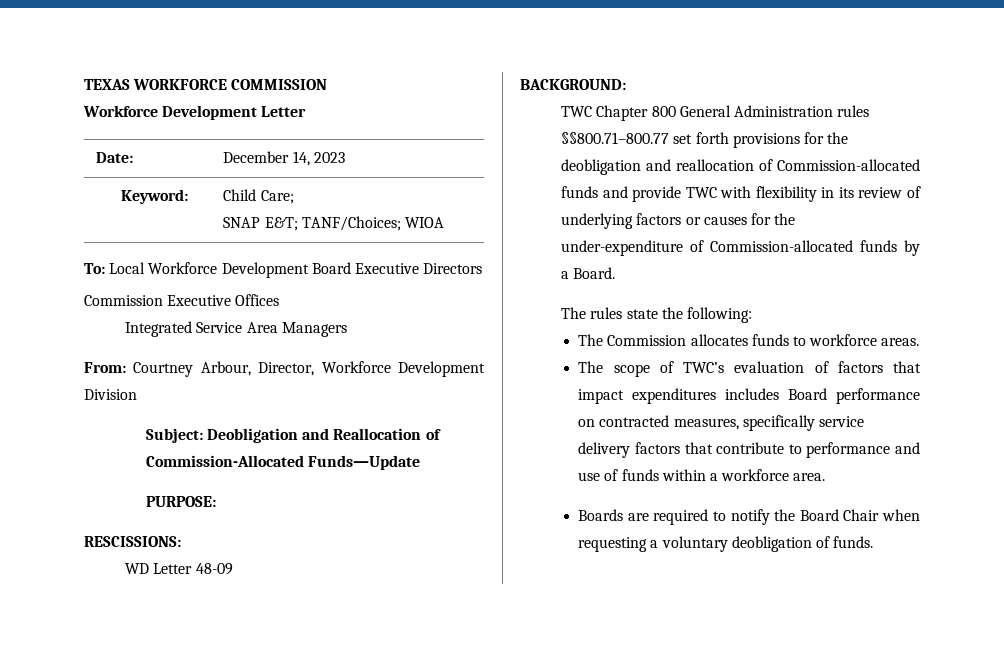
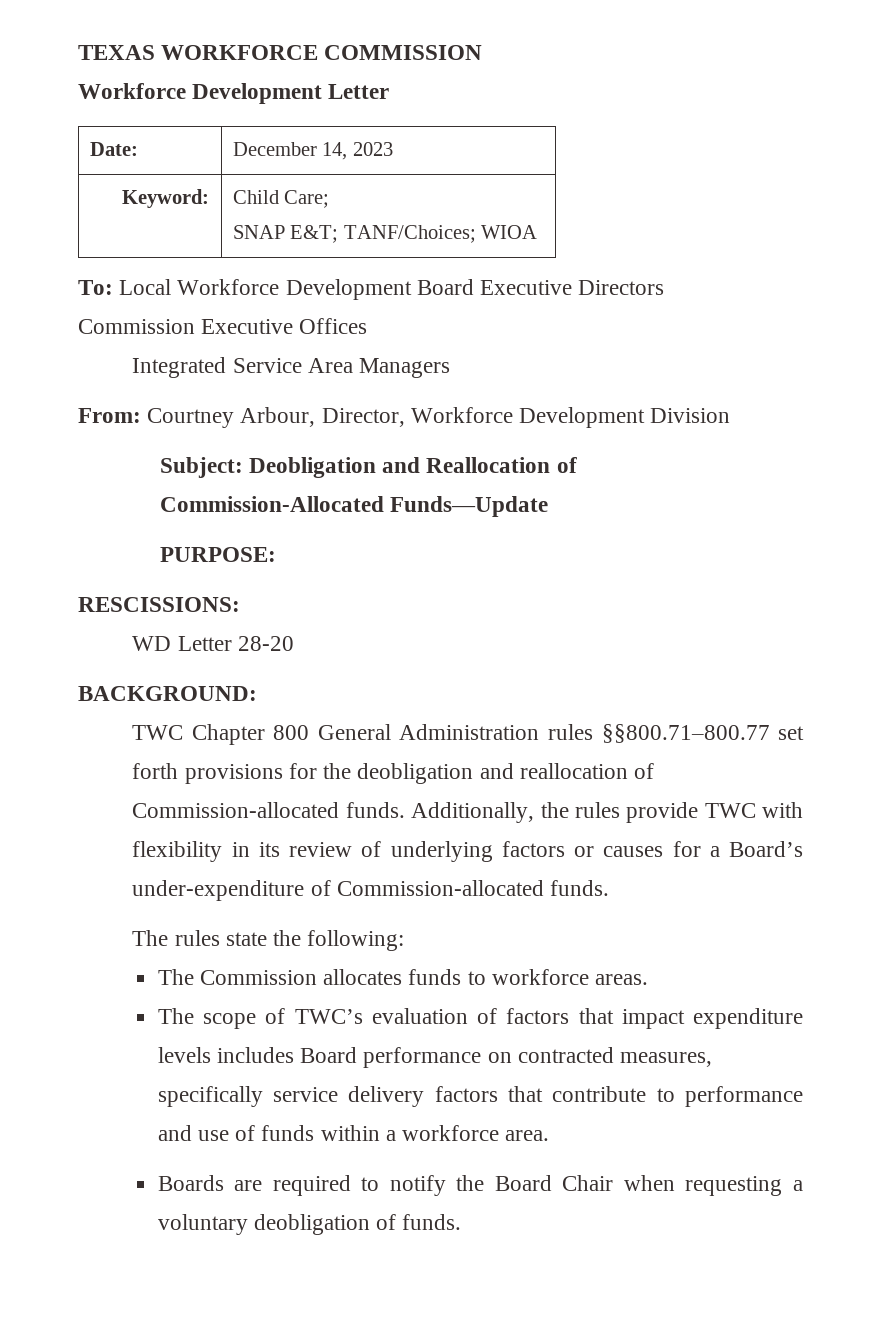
- WD Letter 48-09
+ WD Letter 28-20
- TWC Chapter 800 General Administration rules §§800.71–800.77 set forth provisions for the deobligation and reallocation of Commission-allocated funds and provide TWC with flexibility in its review of underlying factors or causes for the under-expenditure of Commission-allocated funds by a Board.
+ TWC Chapter 800 General Administration rules §§800.71–800.77 set forth provisions for the deobligation and reallocation of Commission-allocated funds. Additionally, the rules provide TWC with flexibility in its review of underlying factors or causes for a Board’s under-expenditure of Commission-allocated funds.
- The scope of TWC’s evaluation of factors that impact expenditures includes Board performance on contracted measures, specifically service delivery factors that contribute to performance and use of funds within a workforce area.
+ The scope of TWC’s evaluation of factors that impact expenditure levels includes Board performance on contracted measures, specifically service delivery factors that contribute to performance and use of funds within a workforce area.

